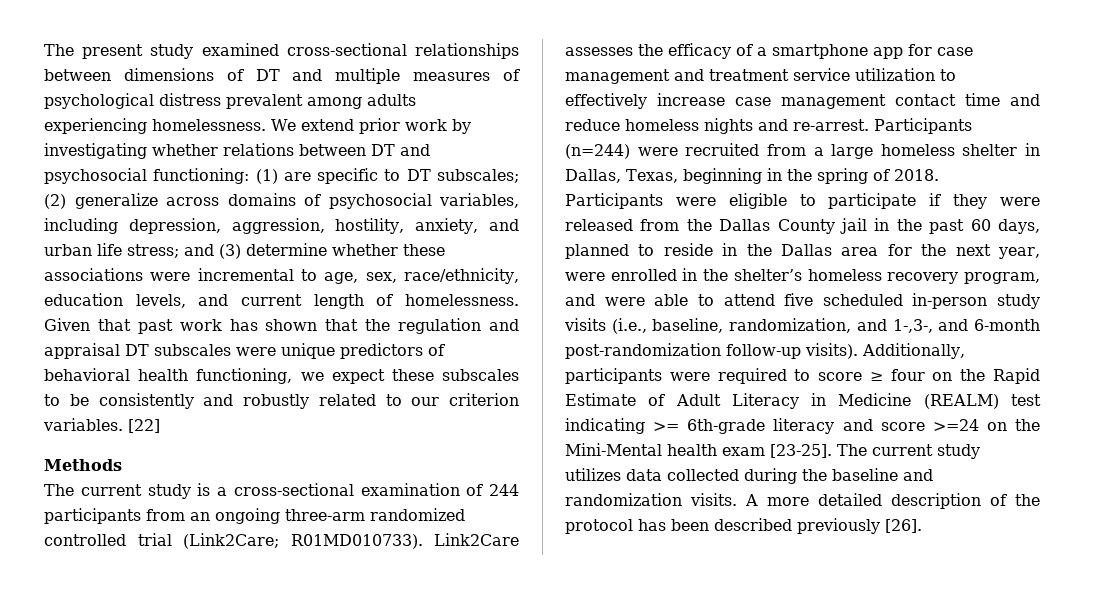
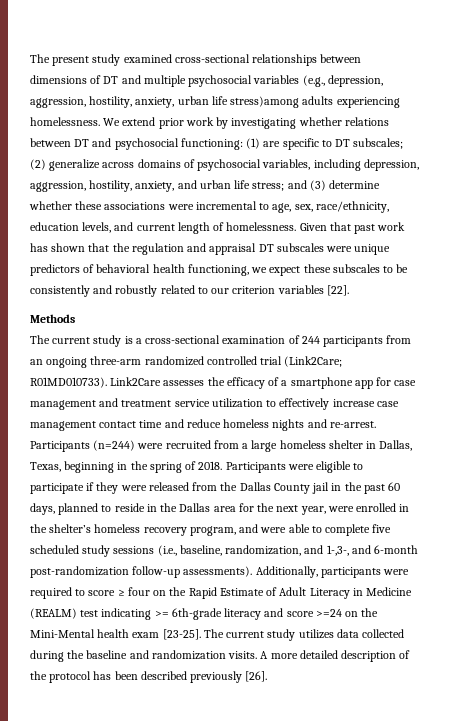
- The present study examined cross-sectional relationships between dimensions of DT and multiple measures of psychological distress prevalent among adults experiencing homelessness.
+ The present study examined cross-sectional relationships between dimensions of DT and multiple psychosocial variables (e.g., depression, aggression, hostility, anxiety, urban life stress)among adults experiencing homelessness.
- Given that past work has shown that the regulation and appraisal DT subscales were unique predictors of behavioral health functioning, we expect these subscales to be consistently and robustly related to our criterion variables. [22]
+ Given that past work has shown that the regulation and appraisal DT subscales were unique predictors of behavioral health functioning, we expect these subscales to be consistently and robustly related to our criterion variables [22].
- Participants were eligible to participate if they were released from the Dallas County jail in the past 60 days, planned to reside in the Dallas area for the next year, were enrolled in the shelter’s homeless recovery program, and were able to attend five scheduled in-person study visits (i.e., baseline, randomization, and 1-,3-, and 6-month post-randomization follow-up visits).
+ Participants were eligible to participate if they were released from the Dallas County jail in the past 60 days, planned to reside in the Dallas area for the next year, were enrolled in the shelter’s homeless recovery program, and were able to complete five scheduled study sessions (i.e., baseline, randomization, and 1-,3-, and 6-month post-randomization follow-up assessments).

